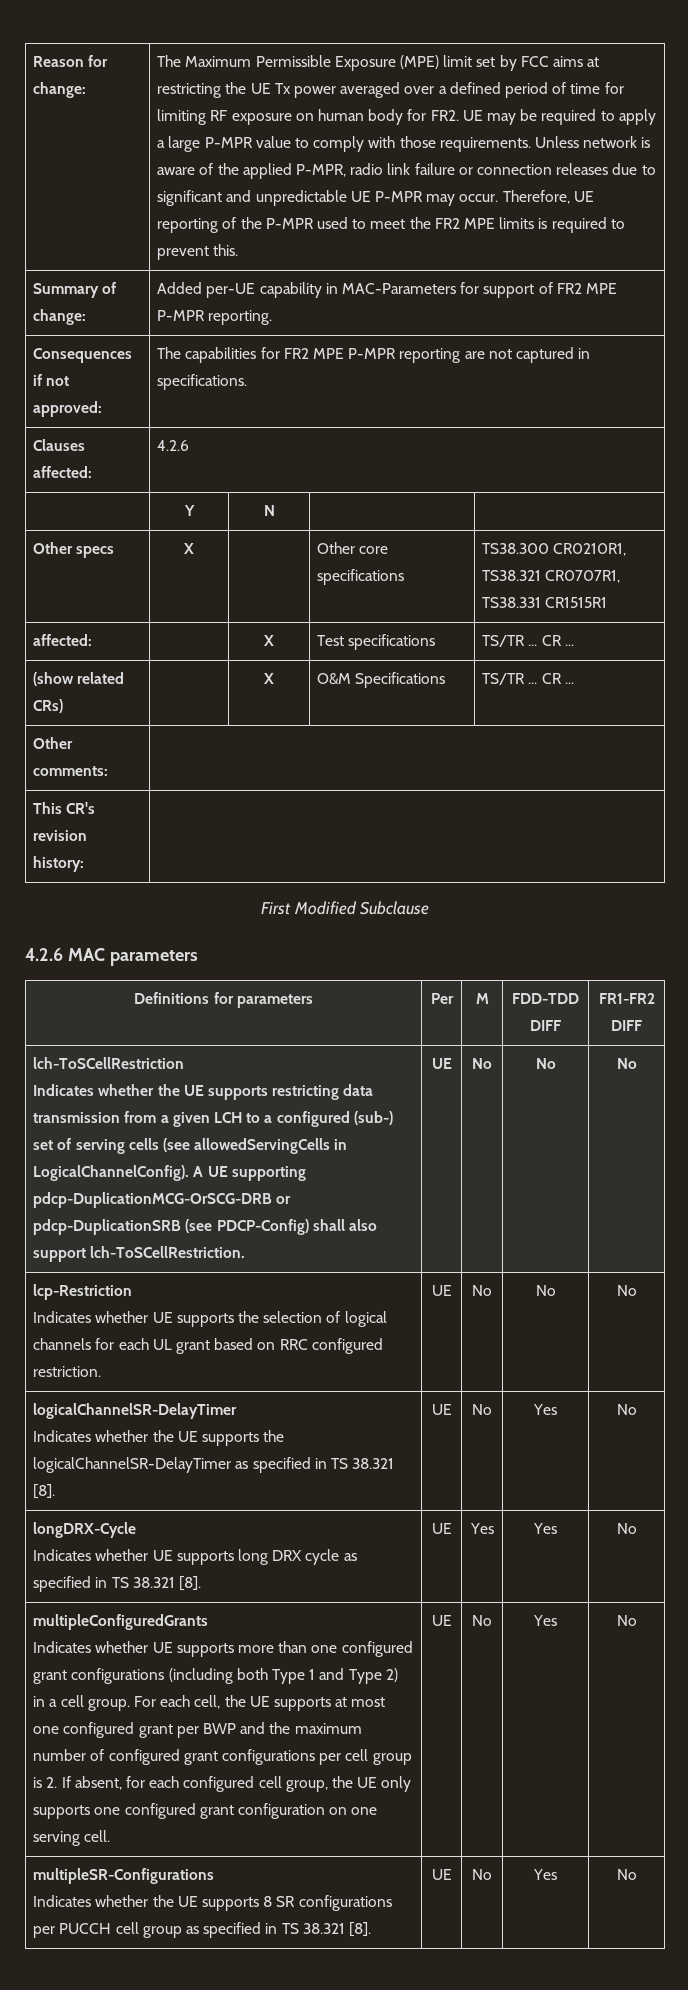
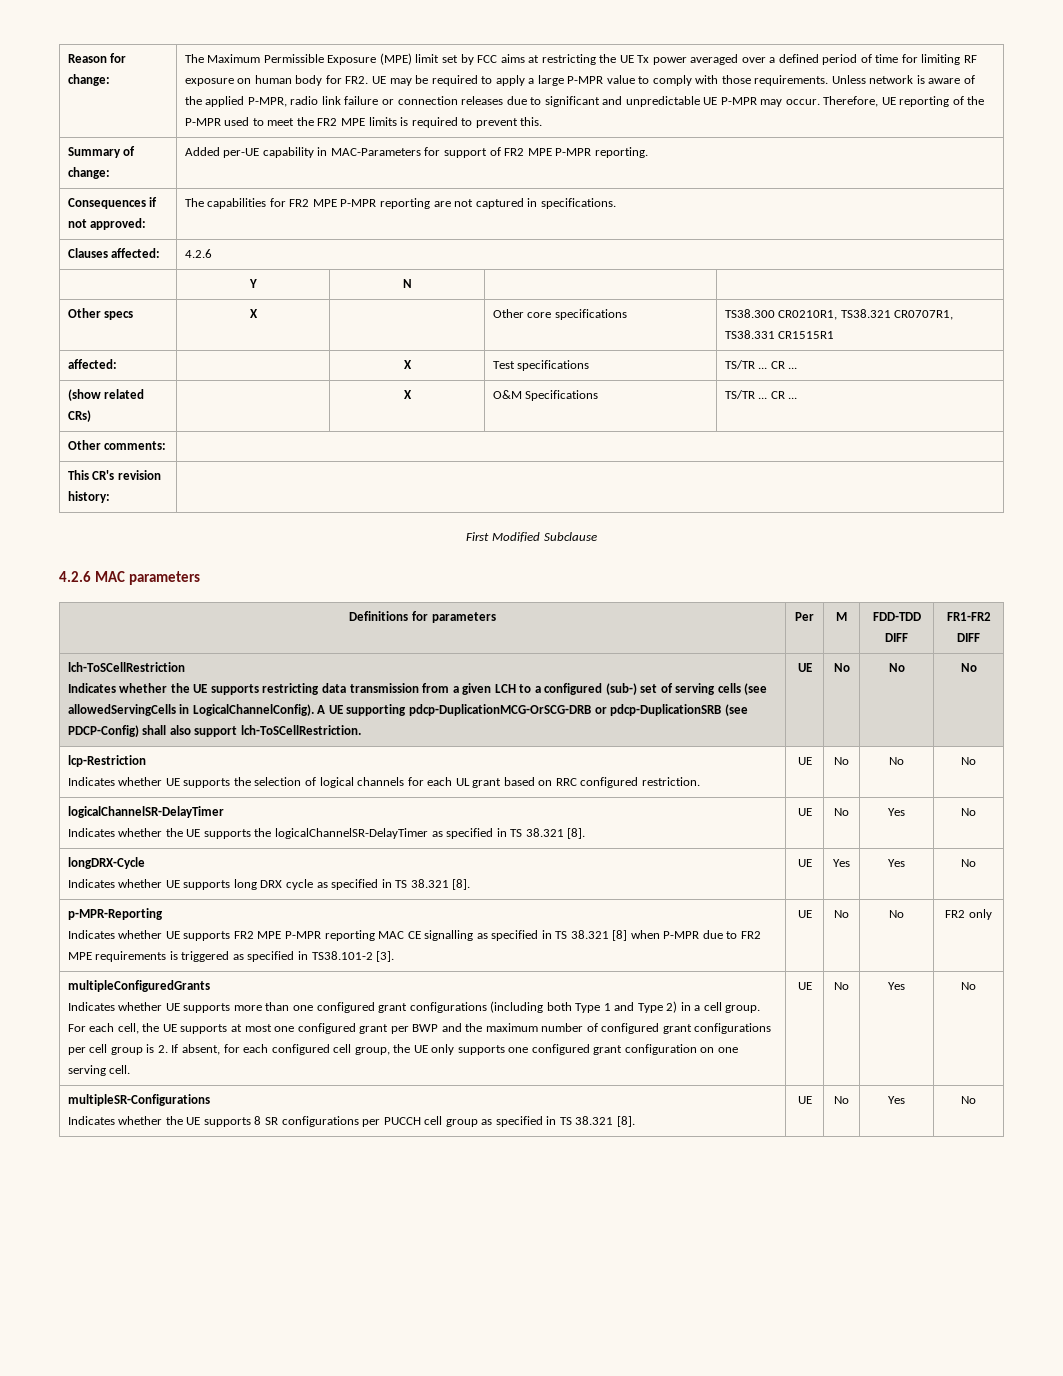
+ p-MPR-Reporting
+ Indicates whether UE supports FR2 MPE P-MPR reporting MAC CE signalling as specified in TS 38.321 [8] when P-MPR due to FR2 MPE requirements is triggered as specified in TS38.101-2 [3]. | UE | No | No | FR2 only

